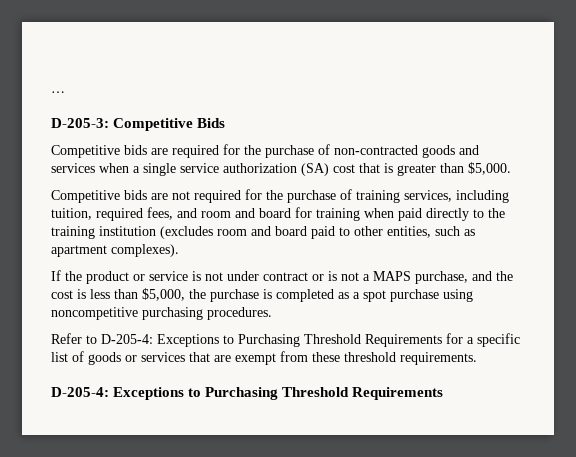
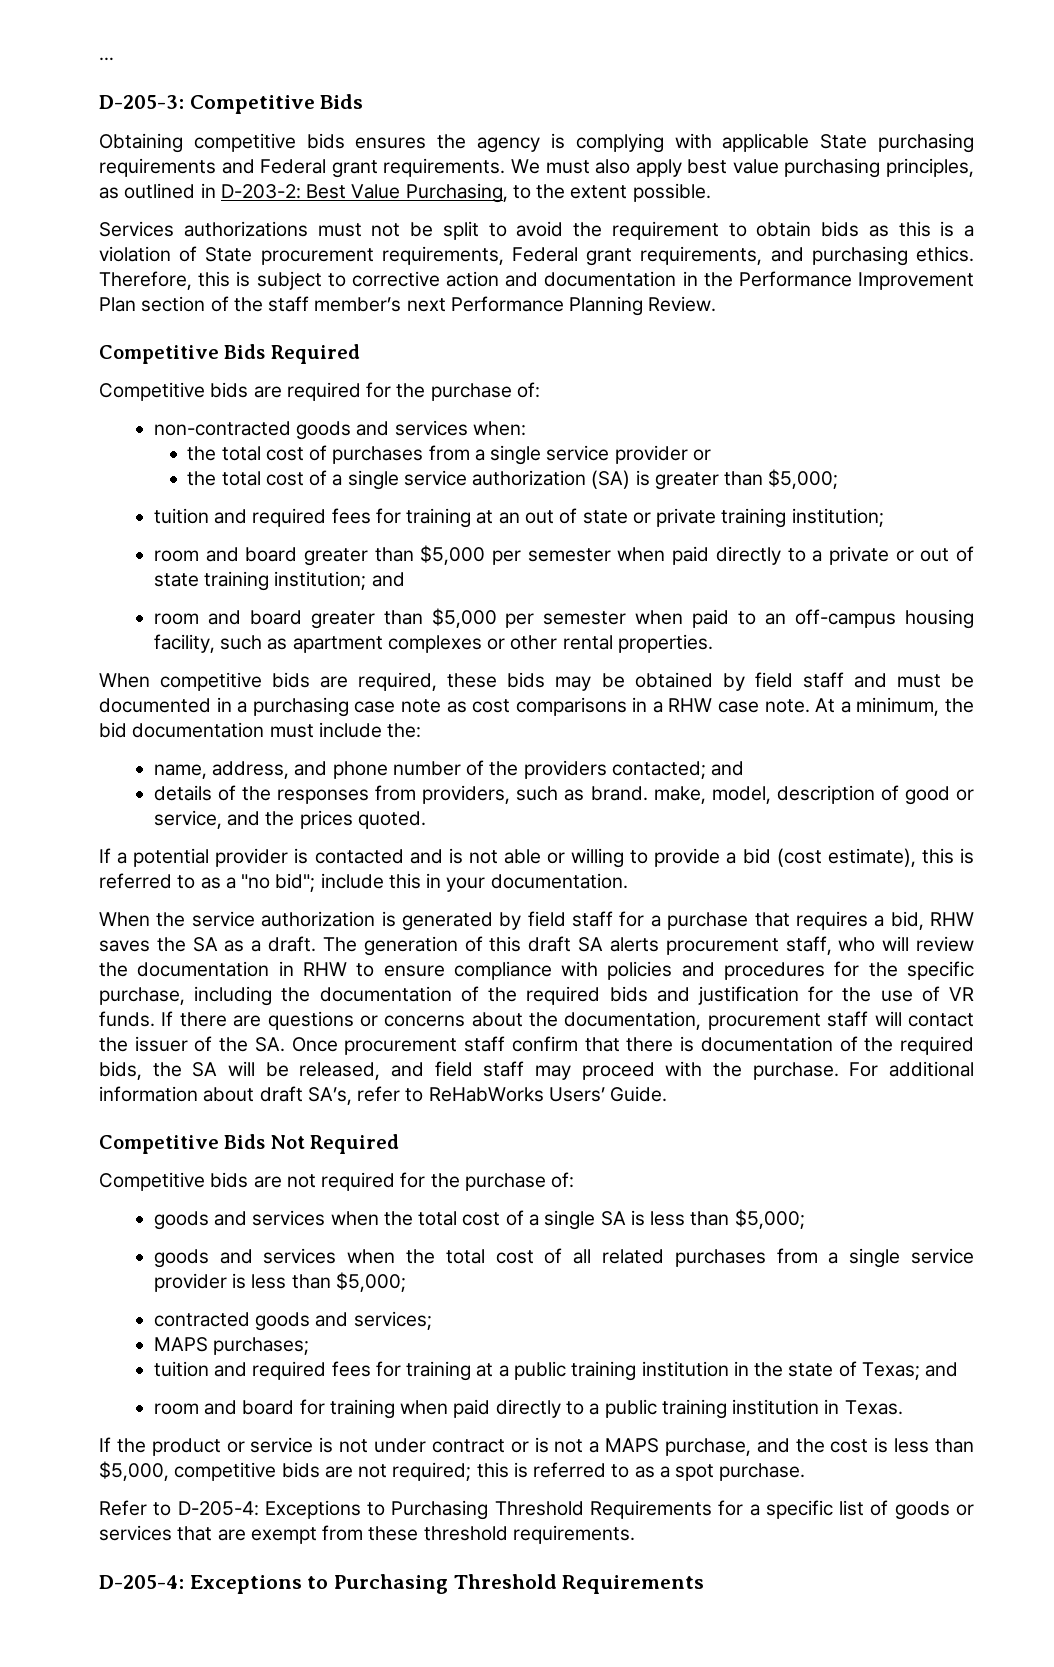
+ Obtaining competitive bids ensures the agency is complying with applicable State purchasing requirements and Federal grant requirements. We must also apply best value purchasing principles, as outlined in D-203-2: Best Value Purchasing, to the extent possible.
+ Services authorizations must not be split to avoid the requirement to obtain bids as this is a violation of State procurement requirements, Federal grant requirements, and purchasing ethics. Therefore, this is subject to corrective action and documentation in the Performance Improvement Plan section of the staff member’s next Performance Planning Review.
+ Competitive Bids Required
- Competitive bids are required for the purchase of non-contracted goods and services when a single service authorization (SA) cost that is greater than $5,000.
+ Competitive bids are required for the purchase of:
+ non-contracted goods and services when:
+ the total cost of purchases from a single service provider or
+ the total cost of a single service authorization (SA) is greater than $5,000;
+ tuition and required fees for training at an out of state or private training institution;
+ room and board greater than $5,000 per semester when paid directly to a private or out of state training institution; and
+ room and board greater than $5,000 per semester when paid to an off-campus housing facility, such as apartment complexes or other rental properties.
+ When competitive bids are required, these bids may be obtained by field staff and must be documented in a purchasing case note as cost comparisons in a RHW case note. At a minimum, the bid documentation must include the:
+ name, address, and phone number of the providers contacted; and
+ details of the responses from providers, such as brand. make, model, description of good or service, and the prices quoted.
+ If a potential provider is contacted and is not able or willing to provide a bid (cost estimate), this is referred to as a "no bid"; include this in your documentation.
+ When the service authorization is generated by field staff for a purchase that requires a bid, RHW saves the SA as a draft. The generation of this draft SA alerts procurement staff, who will review the documentation in RHW to ensure compliance with policies and procedures for the specific purchase, including the documentation of the required bids and justification for the use of VR funds. If there are questions or concerns about the documentation, procurement staff will contact the issuer of the SA. Once procurement staff confirm that there is documentation of the required bids, the SA will be released, and field staff may proceed with the purchase. For additional information about draft SA’s, refer to ReHabWorks Users’ Guide.
+ Competitive Bids Not Required
- Competitive bids are not required for the purchase of training services, including tuition, required fees, and room and board for training when paid directly to the training institution (excludes room and board paid to other entities, such as apartment complexes).
+ Competitive bids are not required for the purchase of:
+ goods and services when the total cost of a single SA is less than $5,000;
+ goods and services when the total cost of all related purchases from a single service provider is less than $5,000;
+ contracted goods and services;
+ MAPS purchases;
+ tuition and required fees for training at a public training institution in the state of Texas; and
+ room and board for training when paid directly to a public training institution in Texas.
- If the product or service is not under contract or is not a MAPS purchase, and the cost is less than $5,000, the purchase is completed as a spot purchase using noncompetitive purchasing procedures.
+ If the product or service is not under contract or is not a MAPS purchase, and the cost is less than $5,000, competitive bids are not required; this is referred to as a spot purchase.

